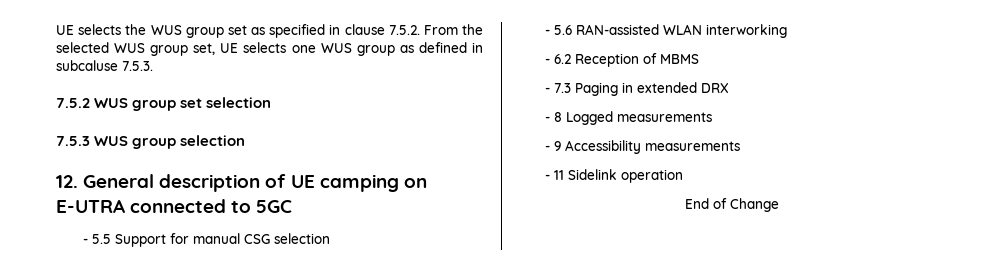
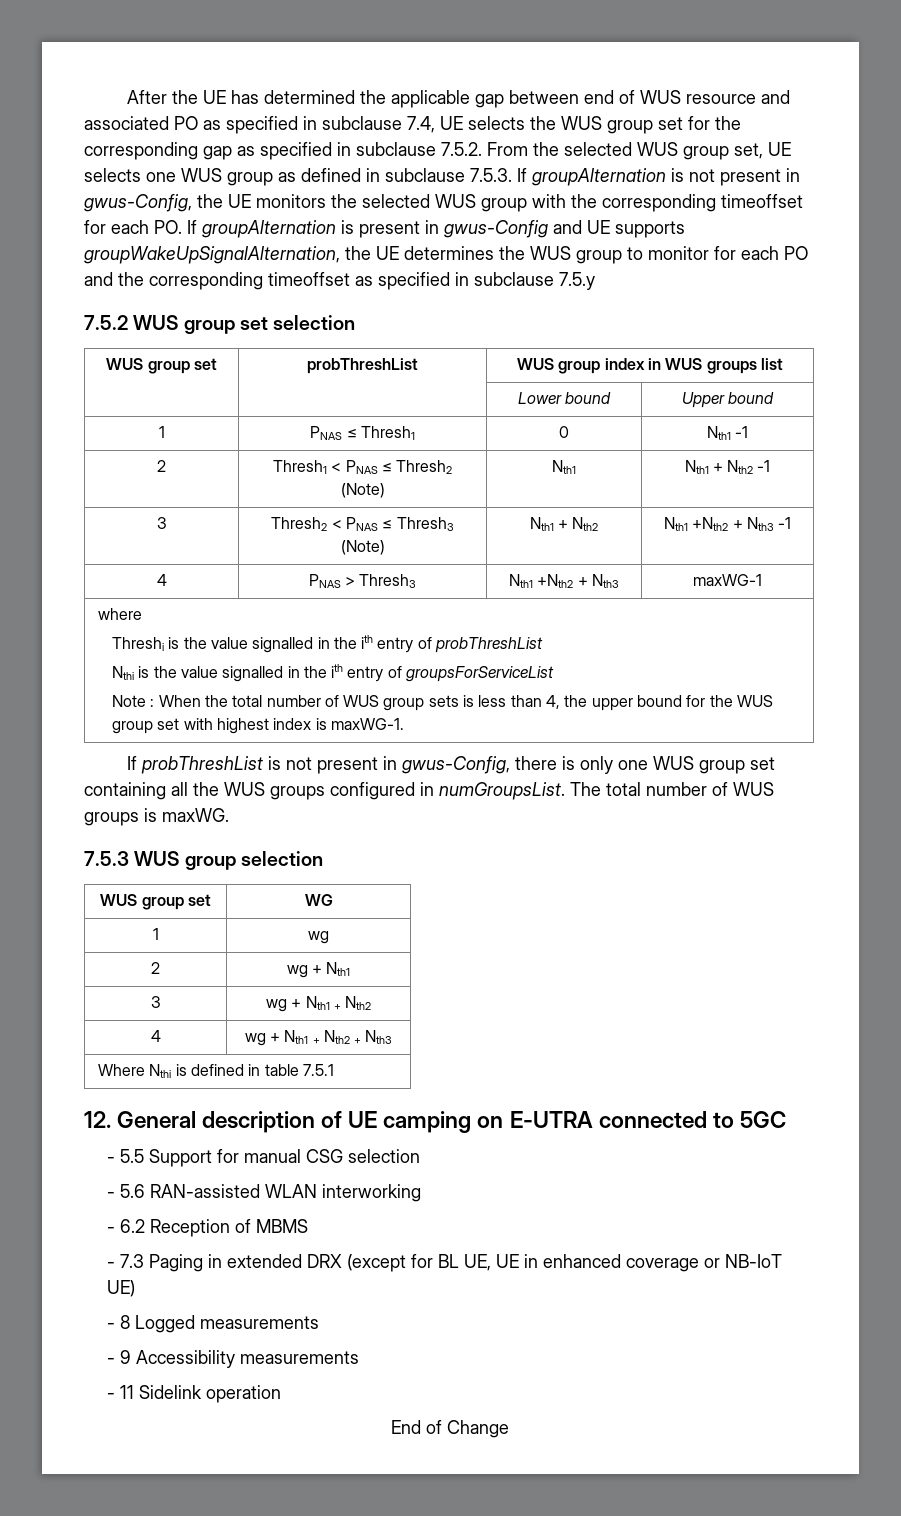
- UE selects the WUS group set as specified in clause 7.5.2. From the selected WUS group set, UE selects one WUS group as defined in subcaluse 7.5.3.
+ After the UE has determined the applicable gap between end of WUS resource and associated PO as specified in subclause 7.4, UE selects the WUS group set for the corresponding gap as specified in subclause 7.5.2. From the selected WUS group set, UE selects one WUS group as defined in subclause 7.5.3. If groupAlternation is not present in gwus-Config, the UE monitors the selected WUS group with the corresponding timeoffset for each PO. If groupAlternation is present in gwus-Config and UE supports groupWakeUpSignalAlternation, the UE determines the WUS group to monitor for each PO and the corresponding timeoffset as specified in subclause 7.5.y
+ WUS group set | probThreshList | WUS group index in WUS groups list
+ | | Lower bound | Upper bound
+ 1 | PNAS ≤ Thresh1 | 0 | Nth1 -1
+ 2 | Thresh1 < PNAS ≤ Thresh2 (Note) | Nth1 | Nth1 + Nth2 -1
+ 3 | Thresh2 < PNAS ≤ Thresh3 (Note) | Nth1 + Nth2 | Nth1 +Nth2 + Nth3 -1
+ 4 | PNAS > Thresh3 | Nth1 +Nth2 + Nth3 | maxWG-1
+ where
+ Threshi is the value signalled in the ith entry of probThreshList
+ Nthi is the value signalled in the ith entry of groupsForServiceList
+ Note : When the total number of WUS group sets is less than 4, the upper bound for the WUS group set with highest index is maxWG-1.
+ If probThreshList is not present in gwus-Config, there is only one WUS group set containing all the WUS groups configured in numGroupsList. The total number of WUS groups is maxWG.
  7.5.3 WUS group selection
+ WUS group set | WG
+ 1 | wg
+ 2 | wg + Nth1
+ 3 | wg + Nth1 + Nth2
+ 4 | wg + Nth1 + Nth2 + Nth3
+ Where Nthi is defined in table 7.5.1
- - 7.3 Paging in extended DRX
+ - 7.3 Paging in extended DRX (except for BL UE, UE in enhanced coverage or NB-IoT UE)

